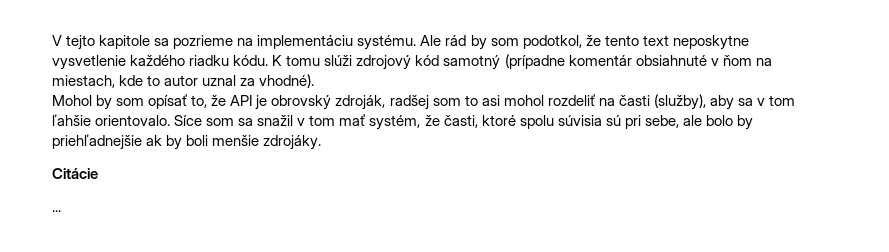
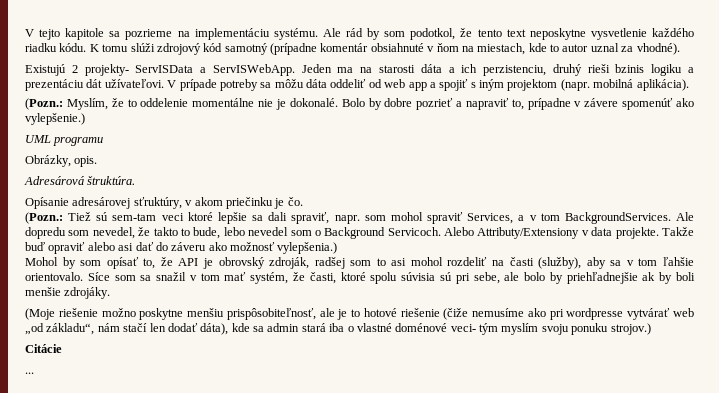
+ Existujú 2 projekty- ServISData a ServISWebApp. Jeden ma na starosti dáta a ich perzistenciu, druhý rieši bzinis logiku a prezentáciu dát užívateľovi. V prípade potreby sa môžu dáta oddeliť od web app a spojiť s iným projektom (napr. mobilná aplikácia).
+ (Pozn.: Myslím, že to oddelenie momentálne nie je dokonalé. Bolo by dobre pozrieť a napraviť to, prípadne v závere spomenúť ako vylepšenie.)
+ UML programu
+ Obrázky, opis.
+ Adresárová štruktúra.
+ Opísanie adresárovej sťruktúry, v akom priečinku je čo.
+ (Pozn.: Tiež sú sem-tam veci ktoré lepšie sa dali spraviť, napr. som mohol spraviť Services, a v tom BackgroundServices. Ale dopredu som nevedel, že takto to bude, lebo nevedel som o Background Servicoch. Alebo Attributy/Extensiony v data projekte. Takže buď opraviť alebo asi dať do záveru ako možnosť vylepšenia.)
+ (Moje riešenie možno poskytne menšiu prispôsobiteľnosť, ale je to hotové riešenie (čiže nemusíme ako pri wordpresse vytvárať web „od základu“, nám stačí len dodať dáta), kde sa admin stará iba o vlastné doménové veci- tým myslím svoju ponuku strojov.)

